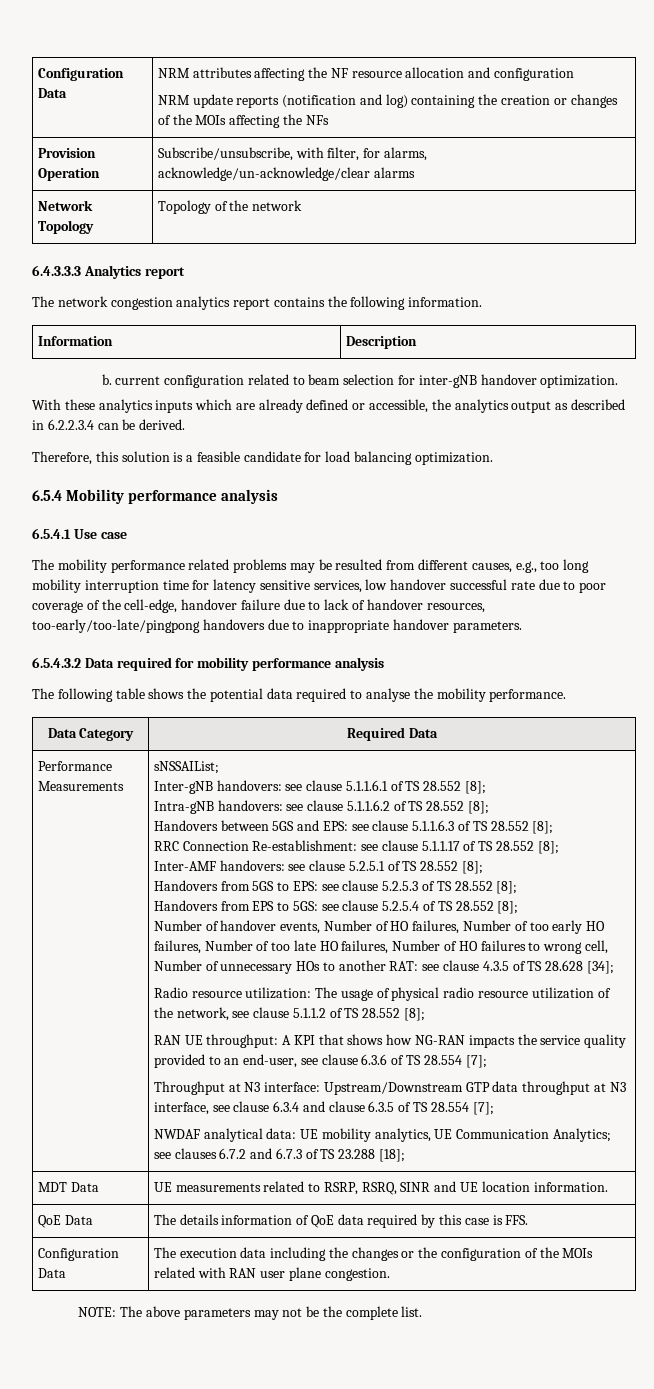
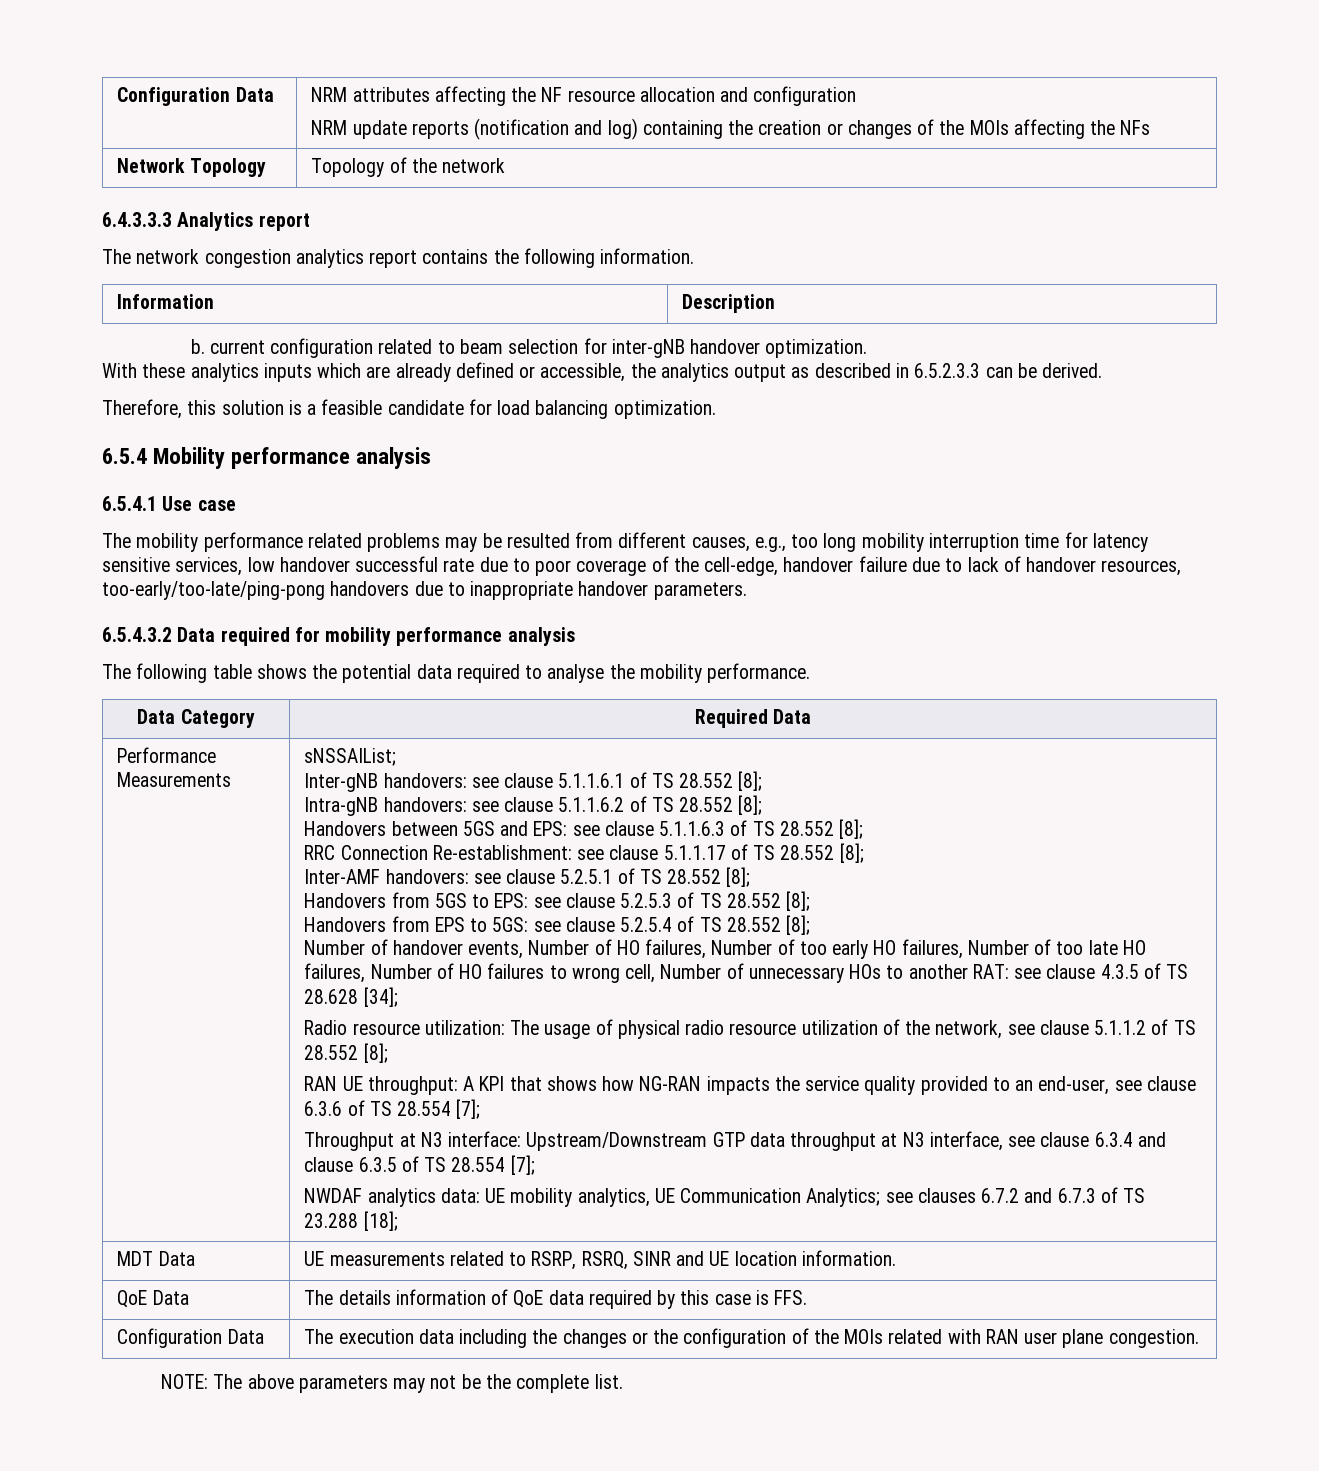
- Provision Operation | Subscribe/unsubscribe, with filter, for alarms, acknowledge/un-acknowledge/clear alarms
- With these analytics inputs which are already defined or accessible, the analytics output as described in 6.2.2.3.4 can be derived.
+ With these analytics inputs which are already defined or accessible, the analytics output as described in 6.5.2.3.3 can be derived.
- The mobility performance related problems may be resulted from different causes, e.g., too long mobility interruption time for latency sensitive services, low handover successful rate due to poor coverage of the cell-edge, handover failure due to lack of handover resources, too-early/too-late/pingpong handovers due to inappropriate handover parameters.
+ The mobility performance related problems may be resulted from different causes, e.g., too long mobility interruption time for latency sensitive services, low handover successful rate due to poor coverage of the cell-edge, handover failure due to lack of handover resources, too-early/too-late/ping-pong handovers due to inappropriate handover parameters.
- NWDAF analytical data: UE mobility analytics, UE Communication Analytics; see clauses 6.7.2 and 6.7.3 of TS 23.288 [18];
+ NWDAF analytics data: UE mobility analytics, UE Communication Analytics; see clauses 6.7.2 and 6.7.3 of TS 23.288 [18];

